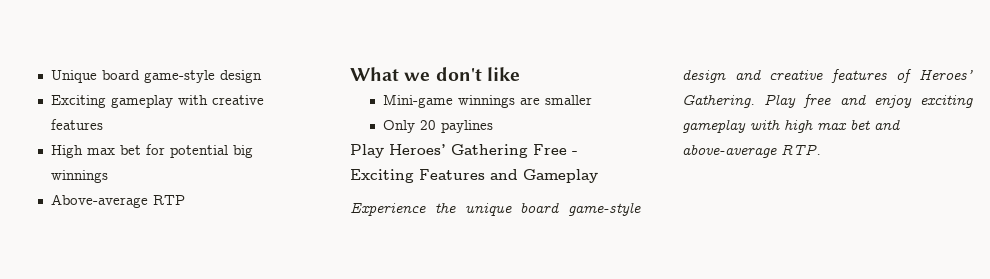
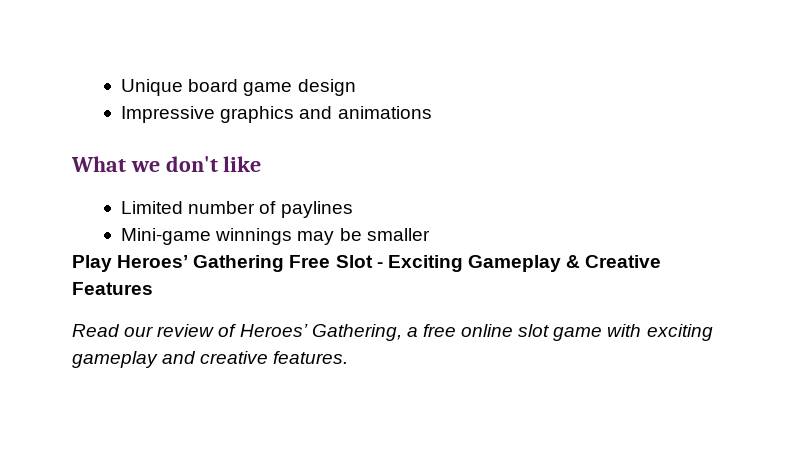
- Unique board game-style design
+ Unique board game design
- Exciting gameplay with creative features
- High max bet for potential big winnings
- Above-average RTP
+ Impressive graphics and animations
+ Limited number of paylines
- Mini-game winnings are smaller
+ Mini-game winnings may be smaller
- Only 20 paylines
- Play Heroes’ Gathering Free - Exciting Features and Gameplay
- Experience the unique board game-style design and creative features of Heroes’ Gathering. Play free and enjoy exciting gameplay with high max bet and above-average RTP.
+ Play Heroes’ Gathering Free Slot - Exciting Gameplay & Creative Features
+ Read our review of Heroes’ Gathering, a free online slot game with exciting gameplay and creative features.

